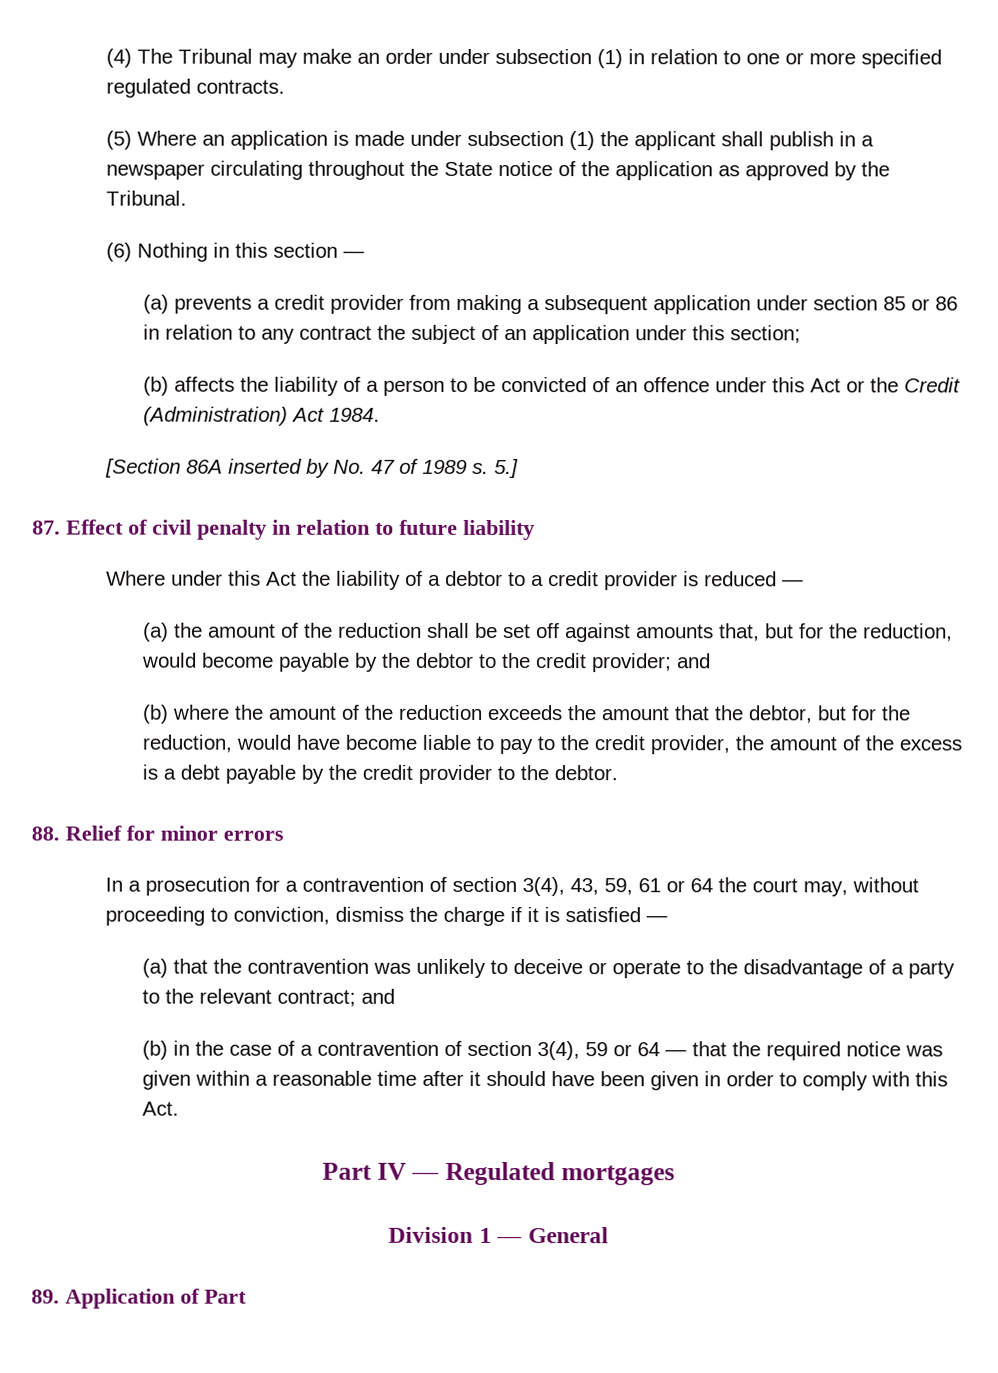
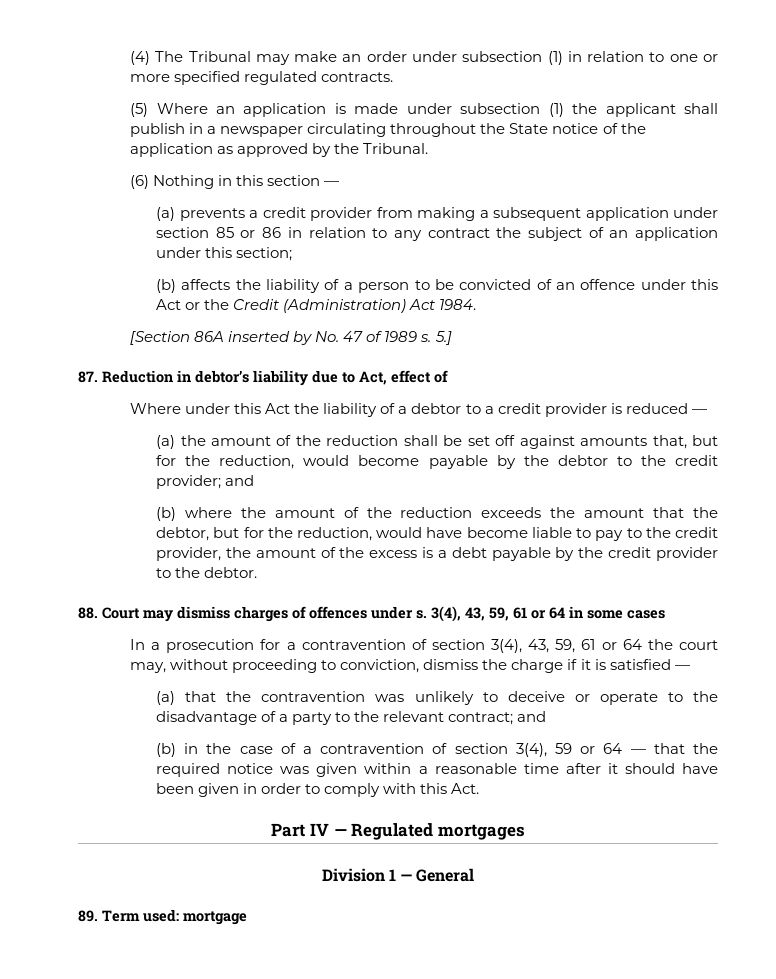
- 87. Effect of civil penalty in relation to future liability
+ 87. Reduction in debtor’s liability due to Act, effect of
- 88. Relief for minor errors
+ 88. Court may dismiss charges of offences under s. 3(4), 43, 59, 61 or 64 in some cases
- 89. Application of Part
+ 89. Term used: mortgage

